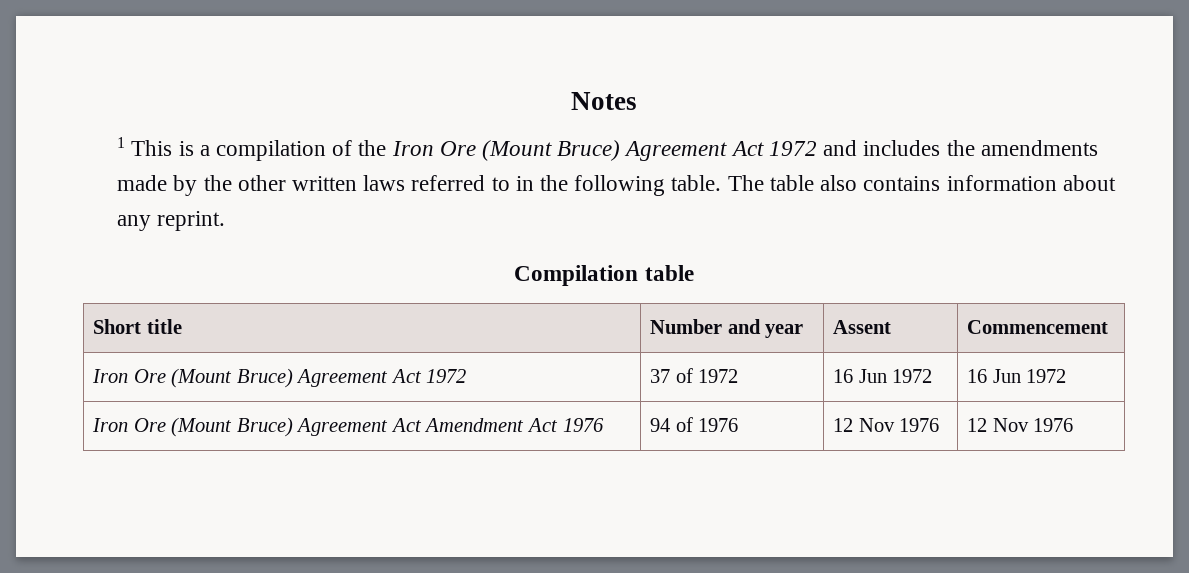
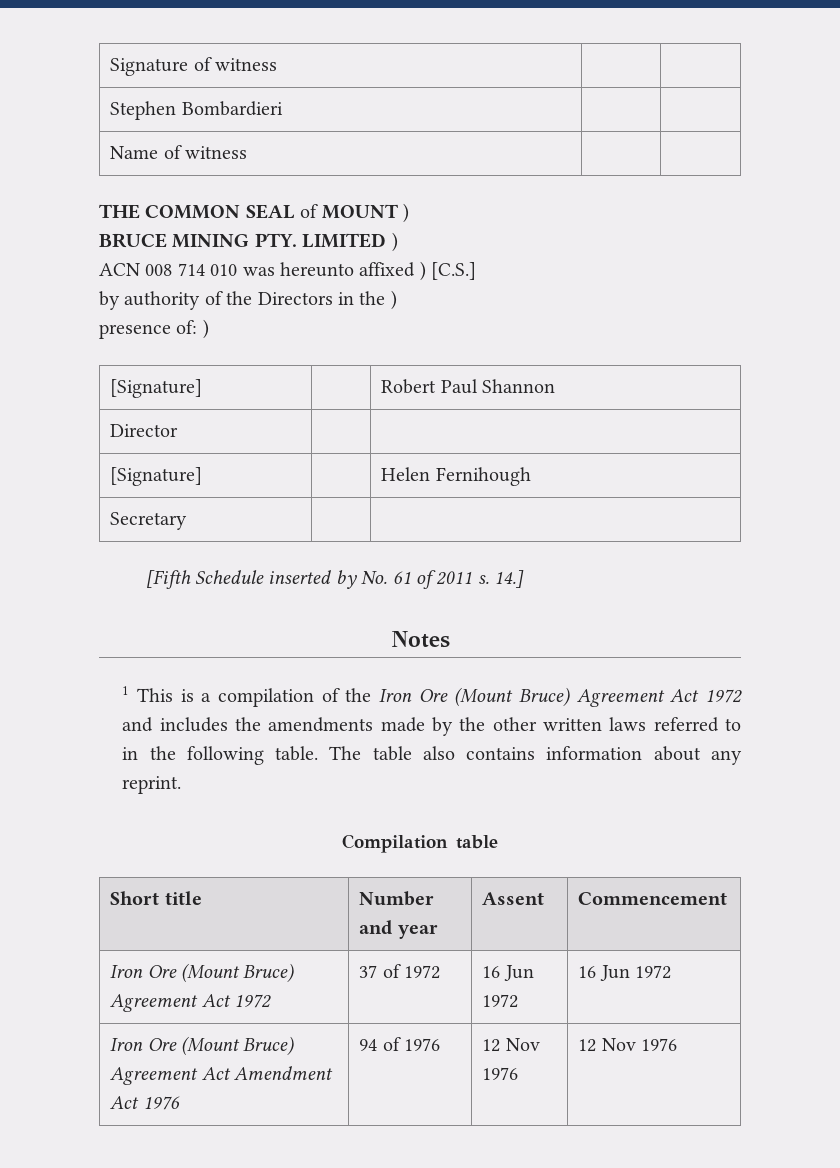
+ Signature of witness | |
+ Stephen Bombardieri | |
+ Name of witness | |
+ THE COMMON SEAL of MOUNT )
+ BRUCE MINING PTY. LIMITED )
+ ACN 008 714 010 was hereunto affixed ) [C.S.]
+ by authority of the Directors in the )
+ presence of: )
+ [Signature] | | Robert Paul Shannon
+ Director | |
+ [Signature] | | Helen Fernihough
+ Secretary | |
+ [Fifth Schedule inserted by No. 61 of 2011 s. 14.]

